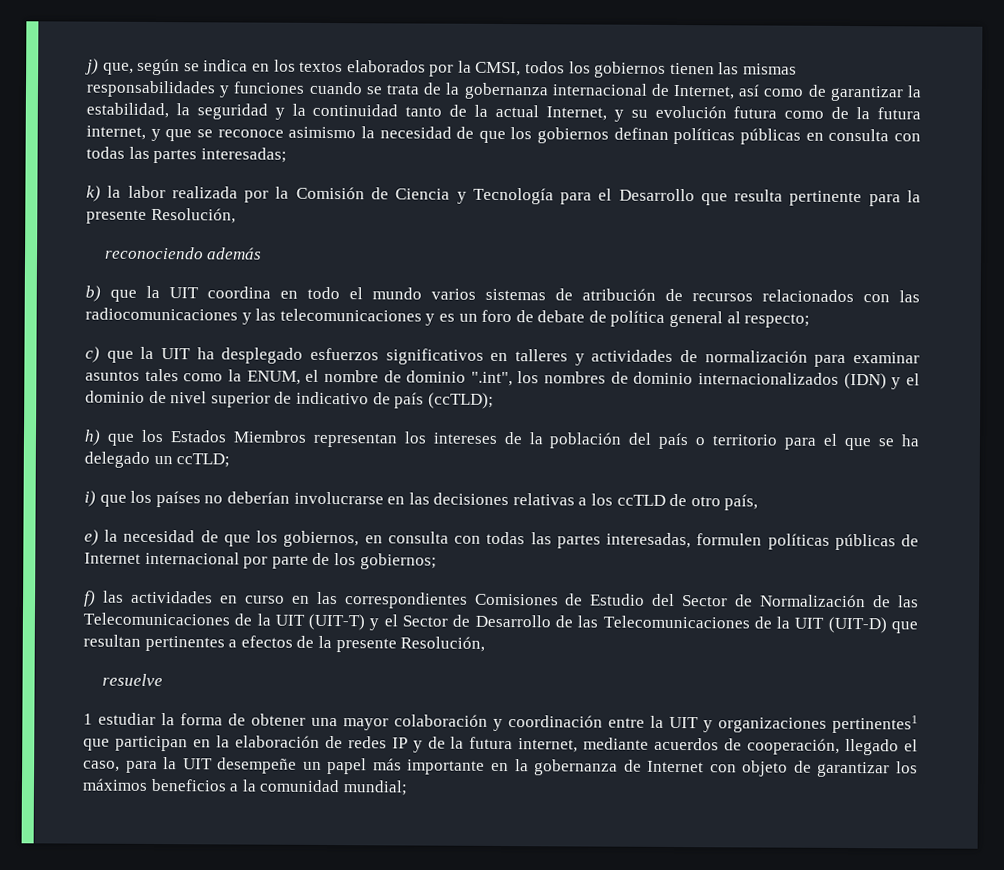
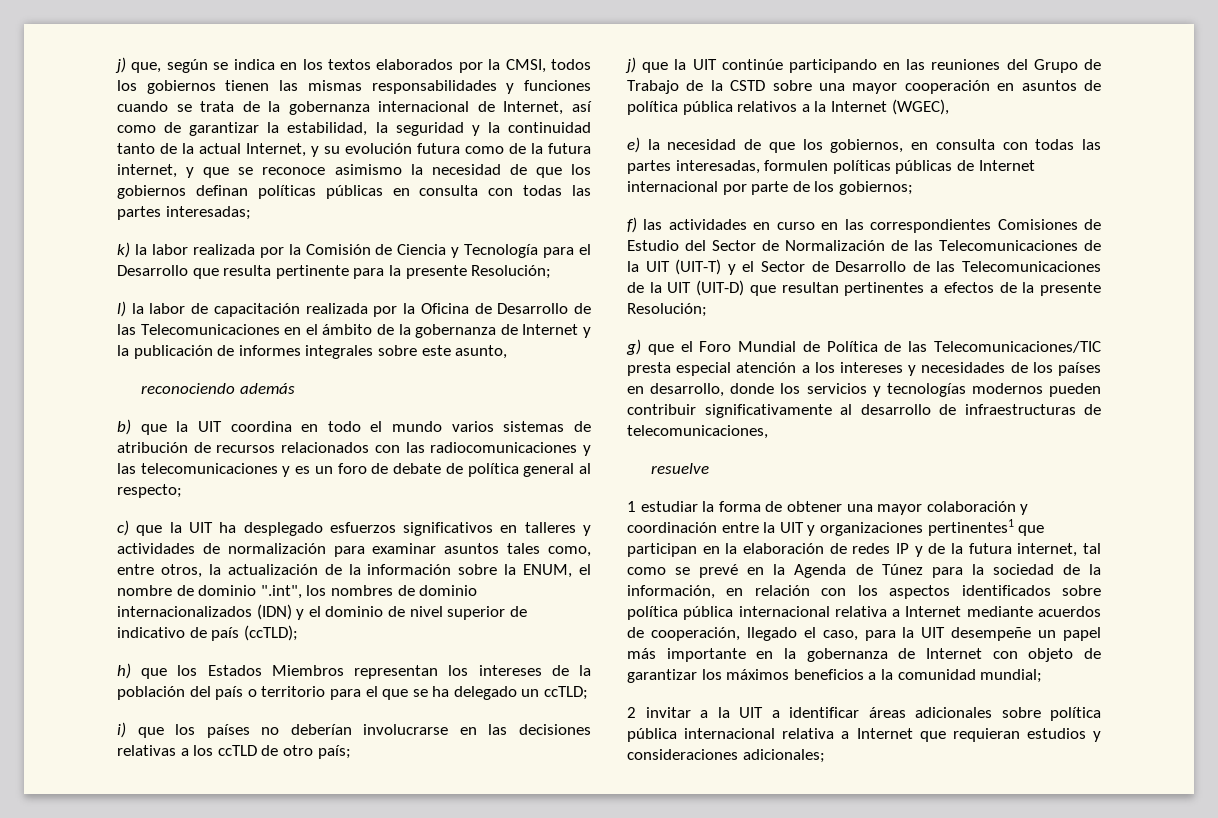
- k) la labor realizada por la Comisión de Ciencia y Tecnología para el Desarrollo que resulta pertinente para la presente Resolución,
+ k) la labor realizada por la Comisión de Ciencia y Tecnología para el Desarrollo que resulta pertinente para la presente Resolución;
+ l) la labor de capacitación realizada por la Oficina de Desarrollo de las Telecomunicaciones en el ámbito de la gobernanza de Internet y la publicación de informes integrales sobre este asunto,
- c) que la UIT ha desplegado esfuerzos significativos en talleres y actividades de normalización para examinar asuntos tales como la ENUM, el nombre de dominio ".int", los nombres de dominio internacionalizados (IDN) y el dominio de nivel superior de indicativo de país (ccTLD);
+ c) que la UIT ha desplegado esfuerzos significativos en talleres y actividades de normalización para examinar asuntos tales como, entre otros, la actualización de la información sobre la ENUM, el nombre de dominio ".int", los nombres de dominio internacionalizados (IDN) y el dominio de nivel superior de indicativo de país (ccTLD);
- i) que los países no deberían involucrarse en las decisiones relativas a los ccTLD de otro país,
+ i) que los países no deberían involucrarse en las decisiones relativas a los ccTLD de otro país;
+ j) que la UIT continúe participando en las reuniones del Grupo de Trabajo de la CSTD sobre una mayor cooperación en asuntos de política pública relativos a la Internet (WGEC),
- f) las actividades en curso en las correspondientes Comisiones de Estudio del Sector de Normalización de las Telecomunicaciones de la UIT (UIT-T) y el Sector de Desarrollo de las Telecomunicaciones de la UIT (UIT-D) que resultan pertinentes a efectos de la presente Resolución,
+ f) las actividades en curso en las correspondientes Comisiones de Estudio del Sector de Normalización de las Telecomunicaciones de la UIT (UIT-T) y el Sector de Desarrollo de las Telecomunicaciones de la UIT (UIT-D) que resultan pertinentes a efectos de la presente Resolución;
+ g) que el Foro Mundial de Política de las Telecomunicaciones/TIC presta especial atención a los intereses y necesidades de los países en desarrollo, donde los servicios y tecnologías modernos pueden contribuir significativamente al desarrollo de infraestructuras de telecomunicaciones,
- 1 estudiar la forma de obtener una mayor colaboración y coordinación entre la UIT y organizaciones pertinentes1 que participan en la elaboración de redes IP y de la futura internet, mediante acuerdos de cooperación, llegado el caso, para la UIT desempeñe un papel más importante en la gobernanza de Internet con objeto de garantizar los máximos beneficios a la comunidad mundial;
+ 1 estudiar la forma de obtener una mayor colaboración y coordinación entre la UIT y organizaciones pertinentes1 que participan en la elaboración de redes IP y de la futura internet, tal como se prevé en la Agenda de Túnez para la sociedad de la información, en relación con los aspectos identificados sobre política pública internacional relativa a Internet mediante acuerdos de cooperación, llegado el caso, para la UIT desempeñe un papel más importante en la gobernanza de Internet con objeto de garantizar los máximos beneficios a la comunidad mundial;
+ 2 invitar a la UIT a identificar áreas adicionales sobre política pública internacional relativa a Internet que requieran estudios y consideraciones adicionales;

